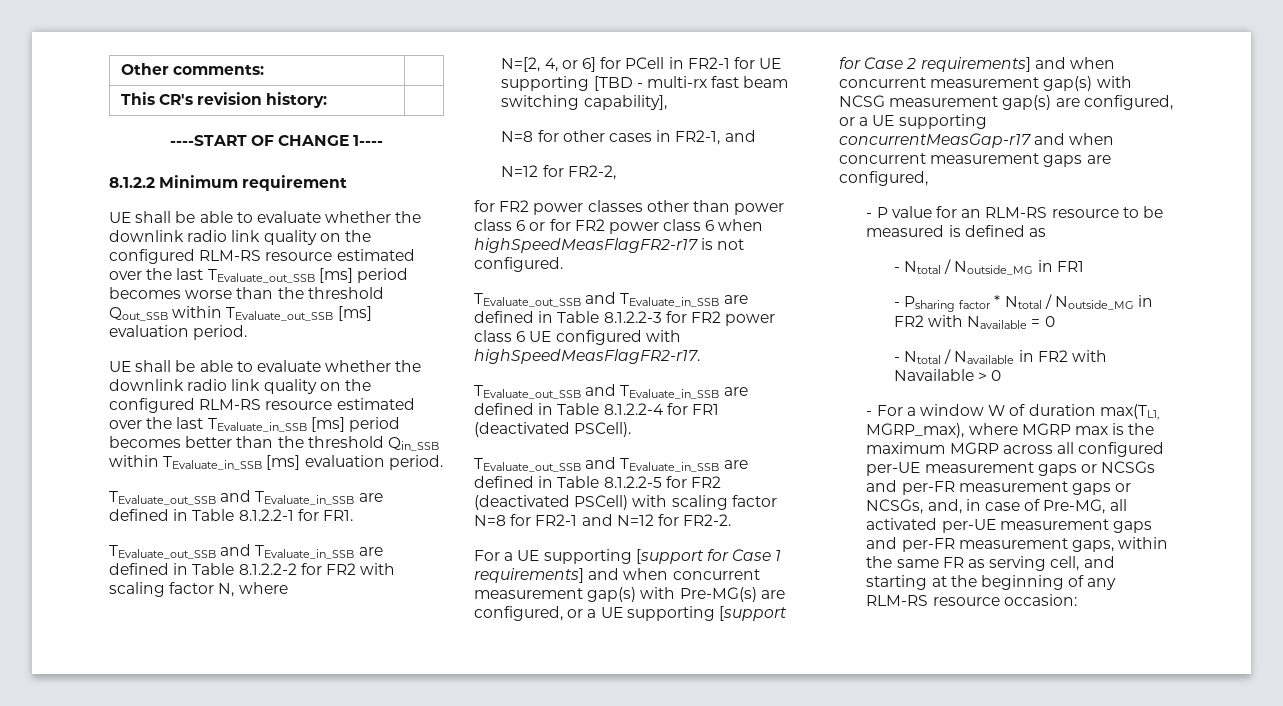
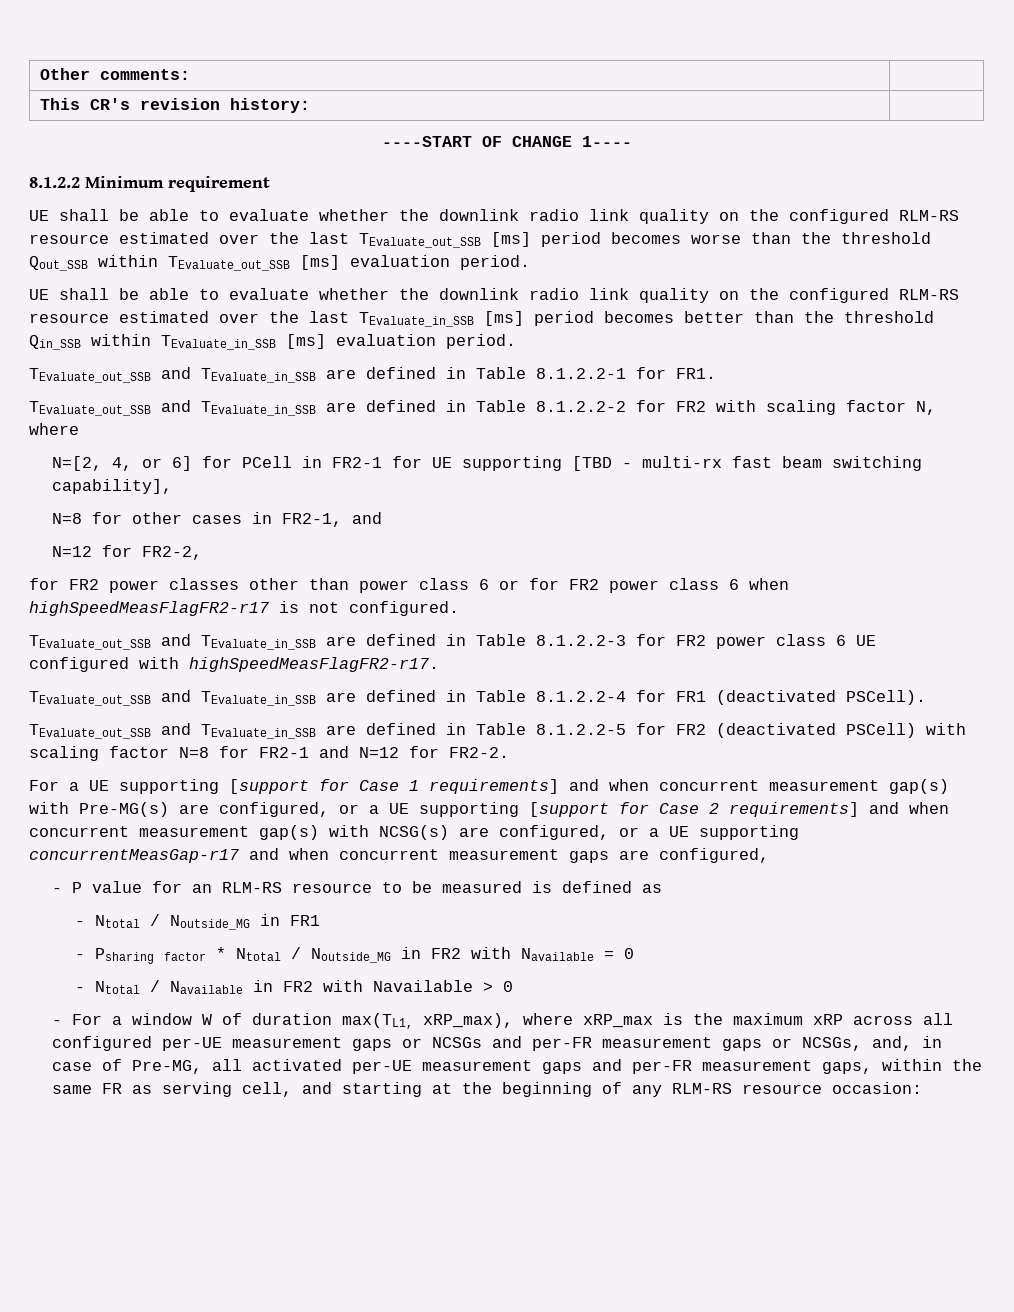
- For a UE supporting [support for Case 1 requirements] and when concurrent measurement gap(s) with Pre-MG(s) are configured, or a UE supporting [support for Case 2 requirements] and when concurrent measurement gap(s) with NCSG measurement gap(s) are configured, or a UE supporting concurrentMeasGap-r17 and when concurrent measurement gaps are configured,
+ For a UE supporting [support for Case 1 requirements] and when concurrent measurement gap(s) with Pre-MG(s) are configured, or a UE supporting [support for Case 2 requirements] and when concurrent measurement gap(s) with NCSG(s) are configured, or a UE supporting concurrentMeasGap-r17 and when concurrent measurement gaps are configured,
- - For a window W of duration max(TL1, MGRP_max), where MGRP max is the maximum MGRP across all configured per-UE measurement gaps or NCSGs and per-FR measurement gaps or NCSGs, and, in case of Pre-MG, all activated per-UE measurement gaps and per-FR measurement gaps, within the same FR as serving cell, and starting at the beginning of any RLM-RS resource occasion:
+ - For a window W of duration max(TL1, xRP_max), where xRP_max is the maximum xRP across all configured per-UE measurement gaps or NCSGs and per-FR measurement gaps or NCSGs, and, in case of Pre-MG, all activated per-UE measurement gaps and per-FR measurement gaps, within the same FR as serving cell, and starting at the beginning of any RLM-RS resource occasion:

